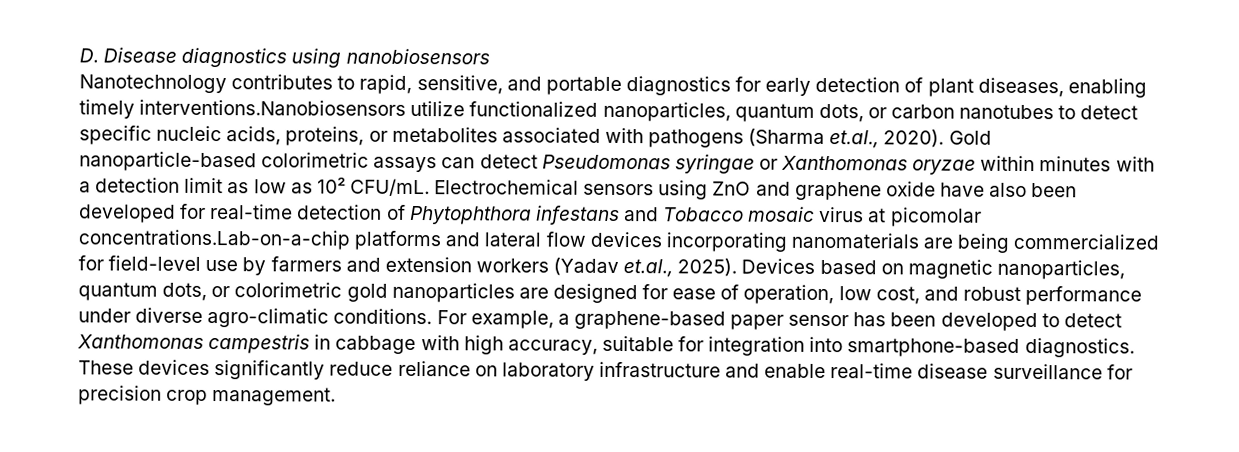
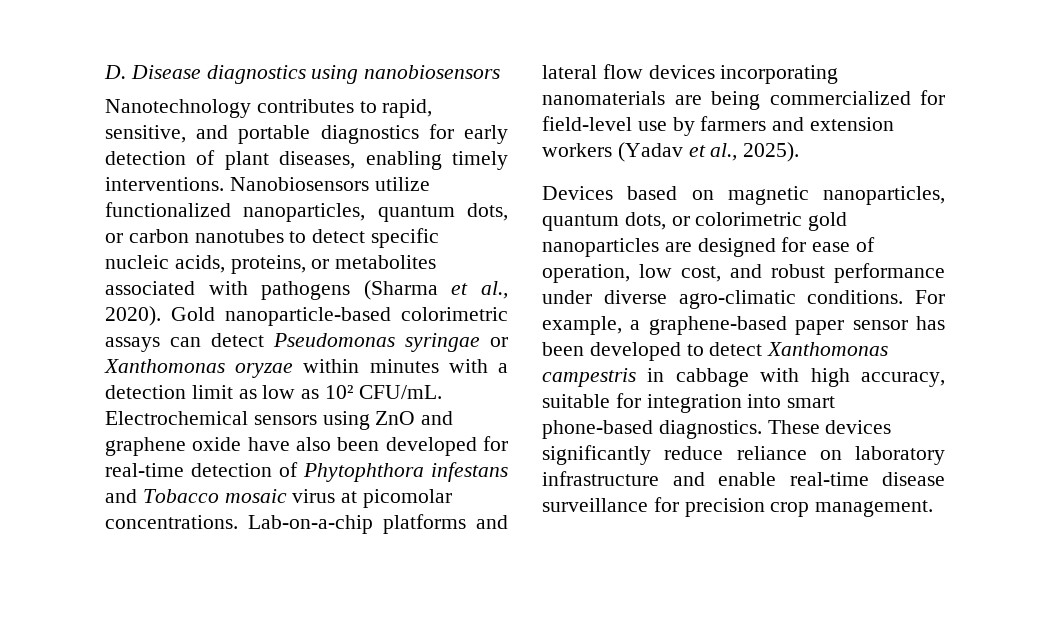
- Nanotechnology contributes to rapid, sensitive, and portable diagnostics for early detection of plant diseases, enabling timely interventions.Nanobiosensors utilize functionalized nanoparticles, quantum dots, or carbon nanotubes to detect specific nucleic acids, proteins, or metabolites associated with pathogens (Sharma et.al., 2020).
+ Nanotechnology contributes to rapid, sensitive, and portable diagnostics for early detection of plant diseases, enabling timely interventions. Nanobiosensors utilize functionalized nanoparticles, quantum dots, or carbon nanotubes to detect specific nucleic acids, proteins, or metabolites associated with pathogens (Sharma et al., 2020).
- Electrochemical sensors using ZnO and graphene oxide have also been developed for real-time detection of Phytophthora infestans and Tobacco mosaic virus at picomolar concentrations.Lab-on-a-chip platforms and lateral flow devices incorporating nanomaterials are being commercialized for field-level use by farmers and extension workers (Yadav et.al., 2025). Devices based on magnetic nanoparticles, quantum dots, or colorimetric gold nanoparticles are designed for ease of operation, low cost, and robust performance under diverse agro-climatic conditions.
+ Electrochemical sensors using ZnO and graphene oxide have also been developed for real-time detection of Phytophthora infestans and Tobacco mosaic virus at picomolar concentrations. Lab-on-a-chip platforms and lateral flow devices incorporating nanomaterials are being commercialized for field-level use by farmers and extension workers (Yadav et al., 2025).
+ Devices based on magnetic nanoparticles, quantum dots, or colorimetric gold nanoparticles are designed for ease of operation, low cost, and robust performance under diverse agro-climatic conditions.
- For example, a graphene-based paper sensor has been developed to detect Xanthomonas campestris in cabbage with high accuracy, suitable for integration into smartphone-based diagnostics.
+ For example, a graphene-based paper sensor has been developed to detect Xanthomonas campestris in cabbage with high accuracy, suitable for integration into smart phone-based diagnostics.

